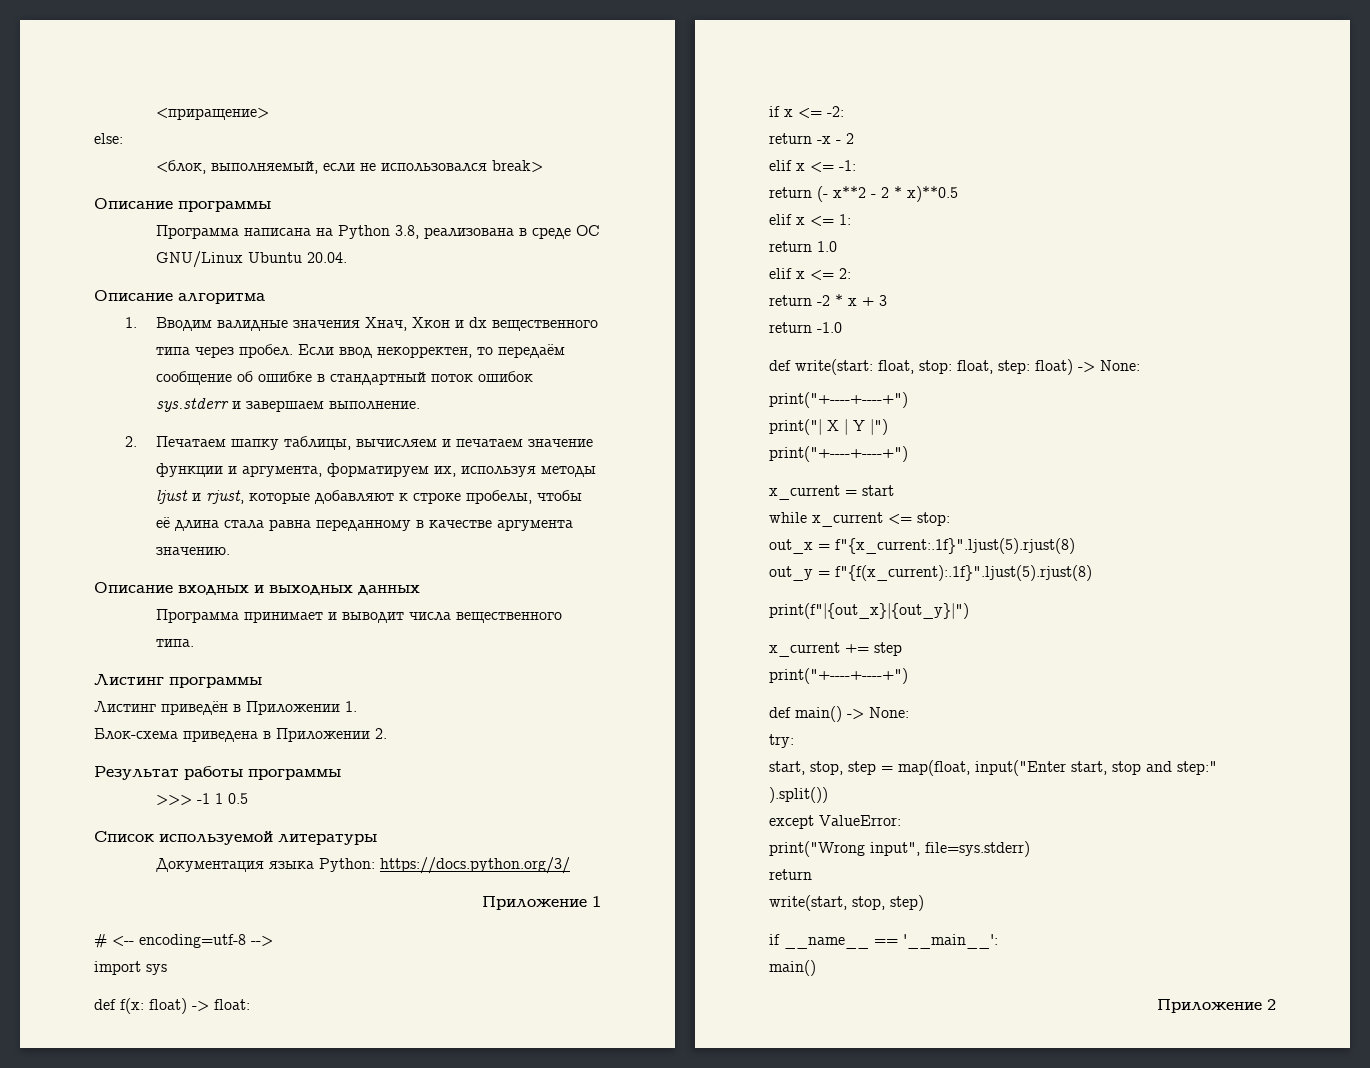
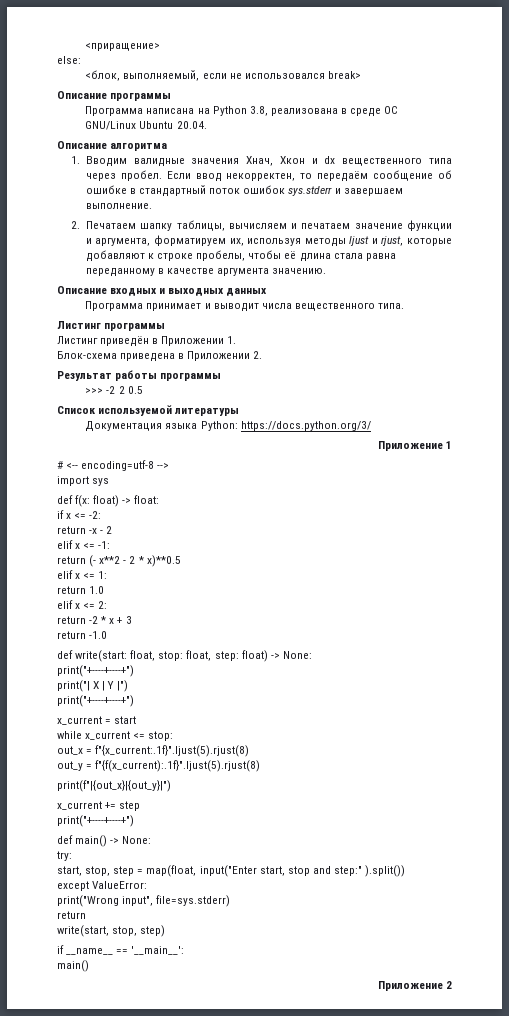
- >>> -1 1 0.5
+ >>> -2 2 0.5

